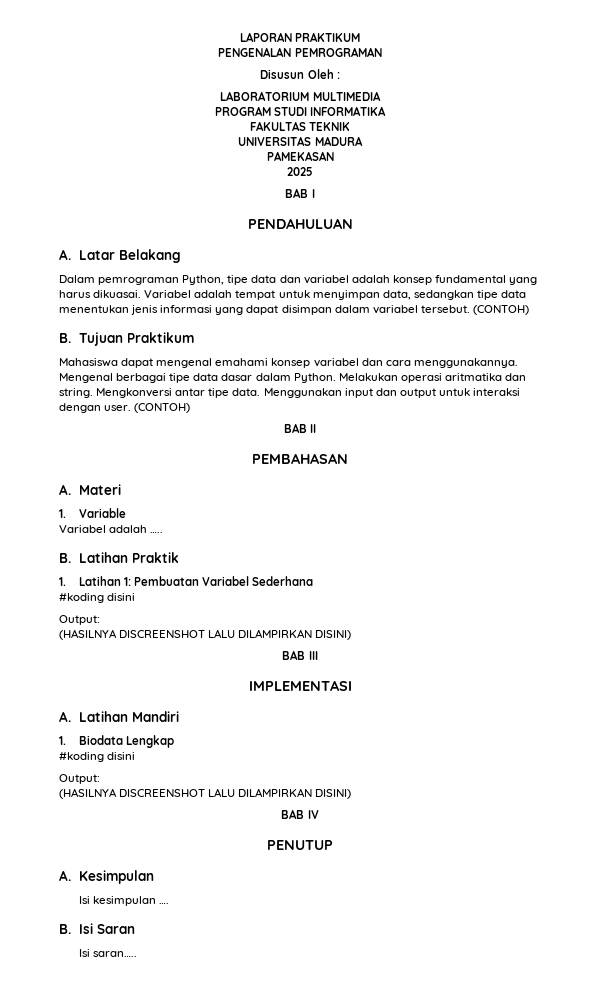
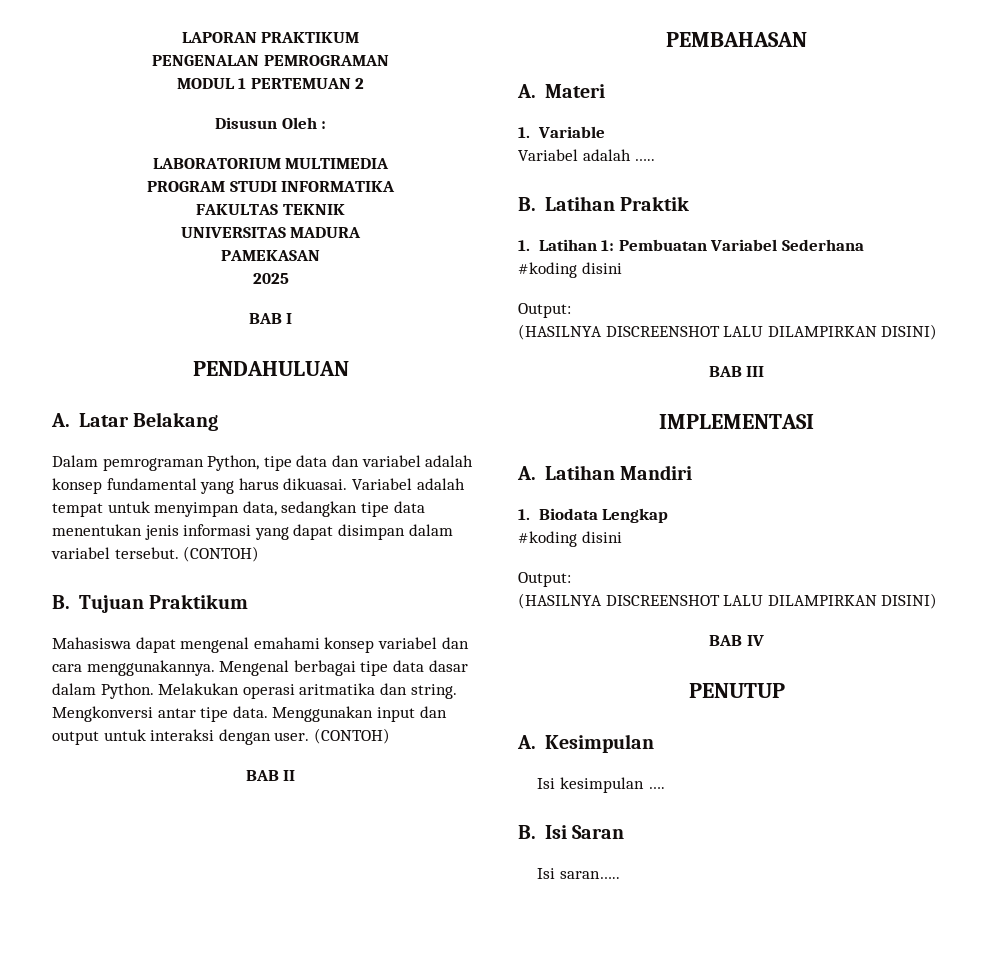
+ MODUL 1 PERTEMUAN 2

